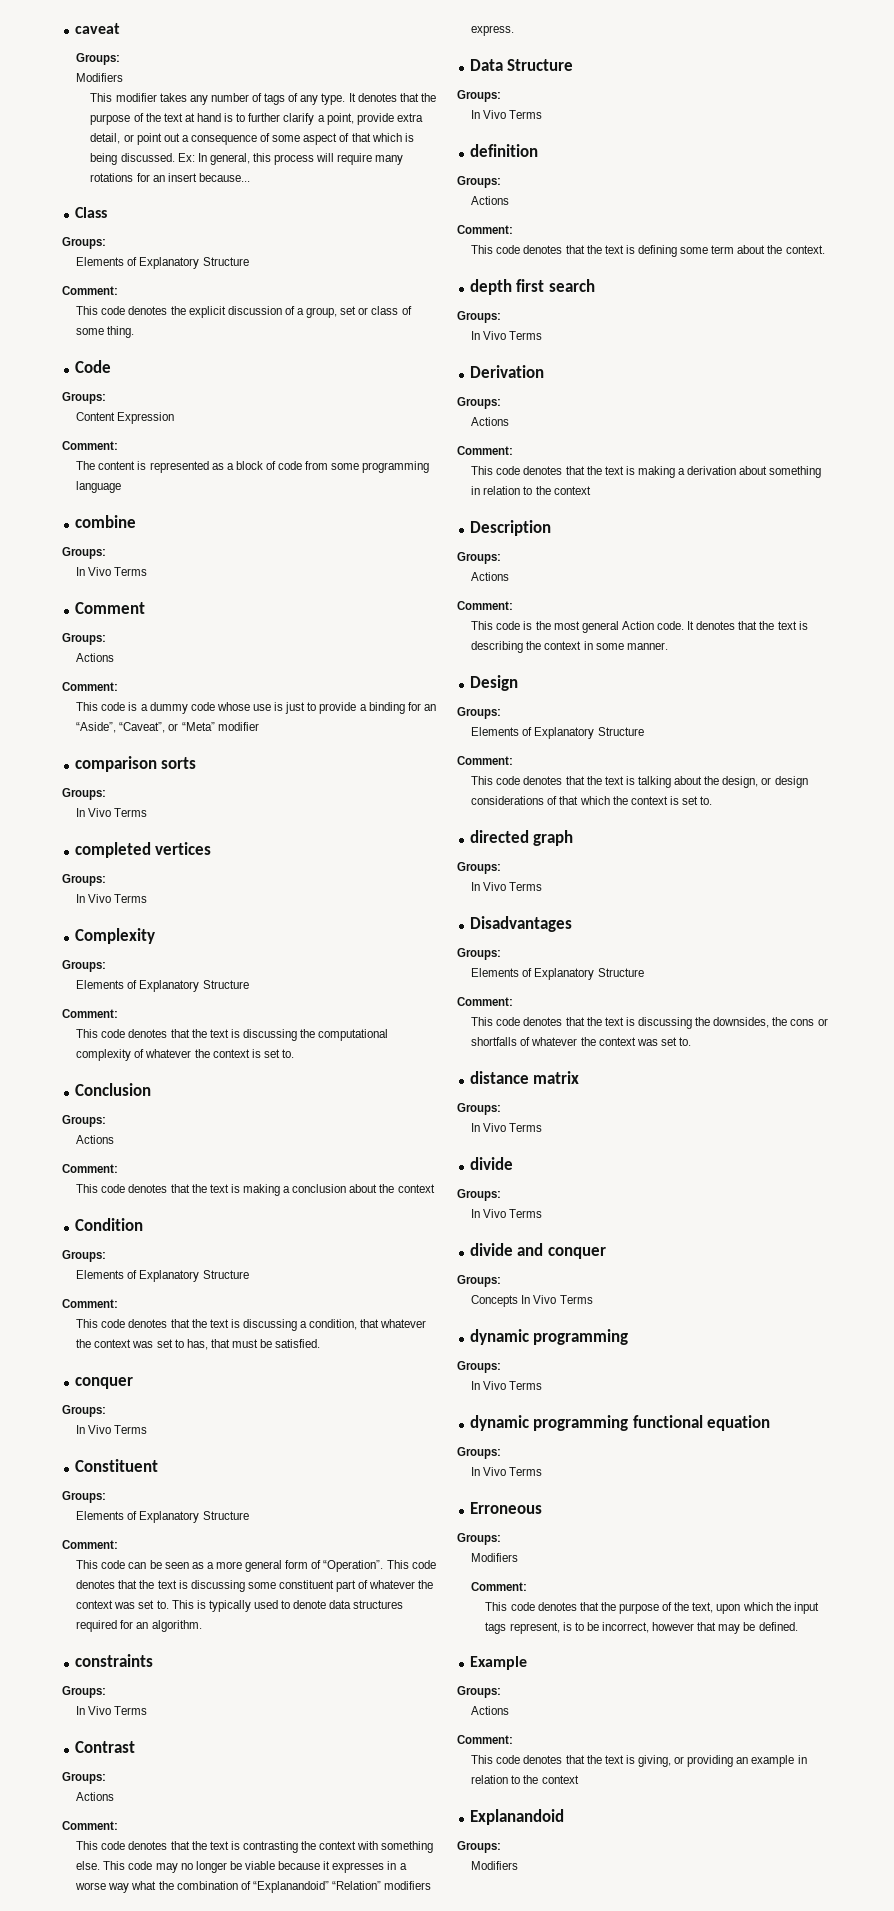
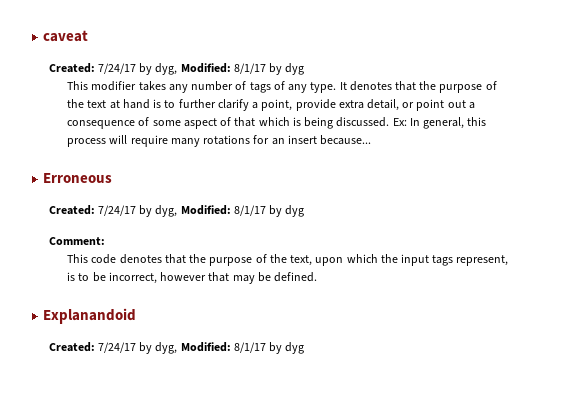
  caveat
- Groups:
- Modifiers
+ Created: 7/24/17 by dyg, Modified: 8/1/17 by dyg
- Class
- Groups:
- Elements of Explanatory Structure
- Comment:
- This code denotes the explicit discussion of a group, set or class of some thing.
- Code
- Groups:
- Content Expression
- Comment:
- The content is represented as a block of code from some programming language
- combine
- Groups:
- In Vivo Terms
- Comment
- Groups:
- Actions
- Comment:
- This code is a dummy code whose use is just to provide a binding for an “Aside”, “Caveat”, or “Meta” modifier
- comparison sorts
- Groups:
- In Vivo Terms
- completed vertices
- Groups:
- In Vivo Terms
- Complexity
- Groups:
- Elements of Explanatory Structure
- Comment:
- This code denotes that the text is discussing the computational complexity of whatever the context is set to.
- Conclusion
- Groups:
- Actions
- Comment:
- This code denotes that the text is making a conclusion about the context
- Condition
- Groups:
- Elements of Explanatory Structure
- Comment:
- This code denotes that the text is discussing a condition, that whatever the context was set to has, that must be satisfied.
- conquer
- Groups:
- In Vivo Terms
- Constituent
- Groups:
- Elements of Explanatory Structure
- Comment:
- This code can be seen as a more general form of “Operation”. This code denotes that the text is discussing some constituent part of whatever the context was set to. This is typically used to denote data structures required for an algorithm.
- constraints
- Groups:
- In Vivo Terms
- Contrast
- Groups:
- Actions
- Comment:
- This code denotes that the text is contrasting the context with something else. This code may no longer be viable because it expresses in a worse way what the combination of “Explanandoid” “Relation” modifiers express.
- Data Structure
- Groups:
- In Vivo Terms
- definition
- Groups:
- Actions
- Comment:
- This code denotes that the text is defining some term about the context.
- depth first search
- Groups:
- In Vivo Terms
- Derivation
- Groups:
- Actions
- Comment:
- This code denotes that the text is making a derivation about something in relation to the context
- Description
- Groups:
- Actions
- Comment:
- This code is the most general Action code. It denotes that the text is describing the context in some manner.
- Design
- Groups:
- Elements of Explanatory Structure
- Comment:
- This code denotes that the text is talking about the design, or design considerations of that which the context is set to.
- directed graph
- Groups:
- In Vivo Terms
- Disadvantages
- Groups:
- Elements of Explanatory Structure
- Comment:
- This code denotes that the text is discussing the downsides, the cons or shortfalls of whatever the context was set to.
- distance matrix
- Groups:
- In Vivo Terms
- divide
- Groups:
- In Vivo Terms
- divide and conquer
- Groups:
- Concepts In Vivo Terms
- dynamic programming
- Groups:
- In Vivo Terms
- dynamic programming functional equation
- Groups:
- In Vivo Terms
  Erroneous
- Groups:
- Modifiers
+ Created: 7/24/17 by dyg, Modified: 8/1/17 by dyg
- Example
- Groups:
- Actions
- Comment:
- This code denotes that the text is giving, or providing an example in relation to the context
  Explanandoid
- Groups:
- Modifiers
+ Created: 7/24/17 by dyg, Modified: 8/1/17 by dyg

